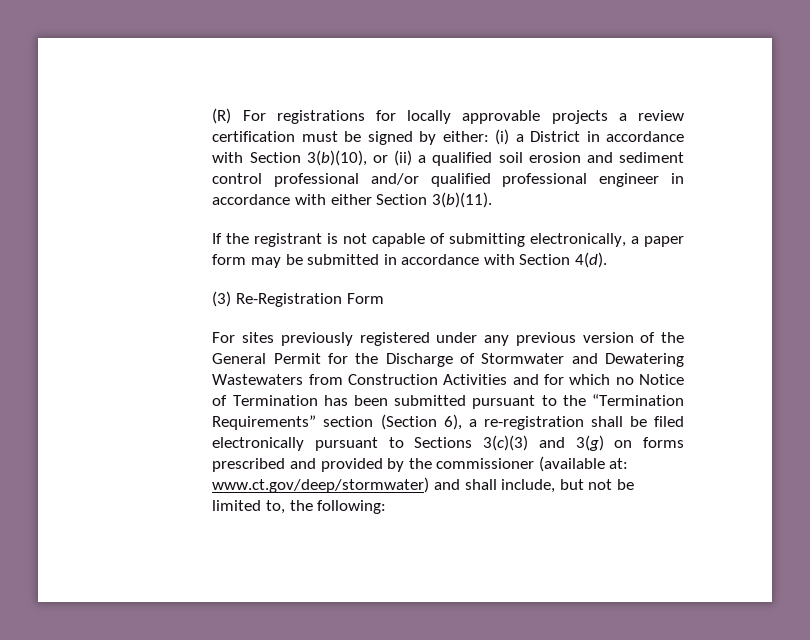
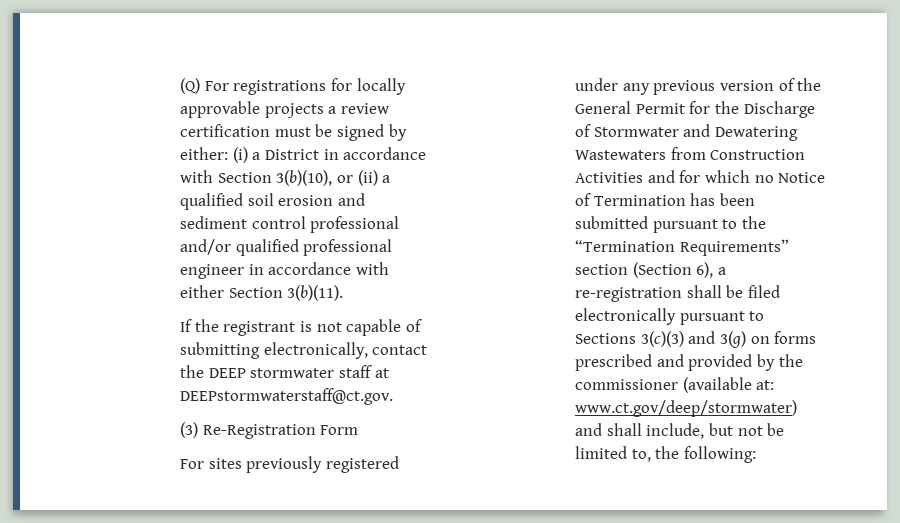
- (R) For registrations for locally approvable projects a review certification must be signed by either: (i) a District in accordance with Section 3(b)(10), or (ii) a qualified soil erosion and sediment control professional and/or qualified professional engineer in accordance with either Section 3(b)(11).
+ (Q) For registrations for locally approvable projects a review certification must be signed by either: (i) a District in accordance with Section 3(b)(10), or (ii) a qualified soil erosion and sediment control professional and/or qualified professional engineer in accordance with either Section 3(b)(11).
- If the registrant is not capable of submitting electronically, a paper form may be submitted in accordance with Section 4(d).
+ If the registrant is not capable of submitting electronically, contact the DEEP stormwater staff at DEEPstormwaterstaff@ct.gov.

